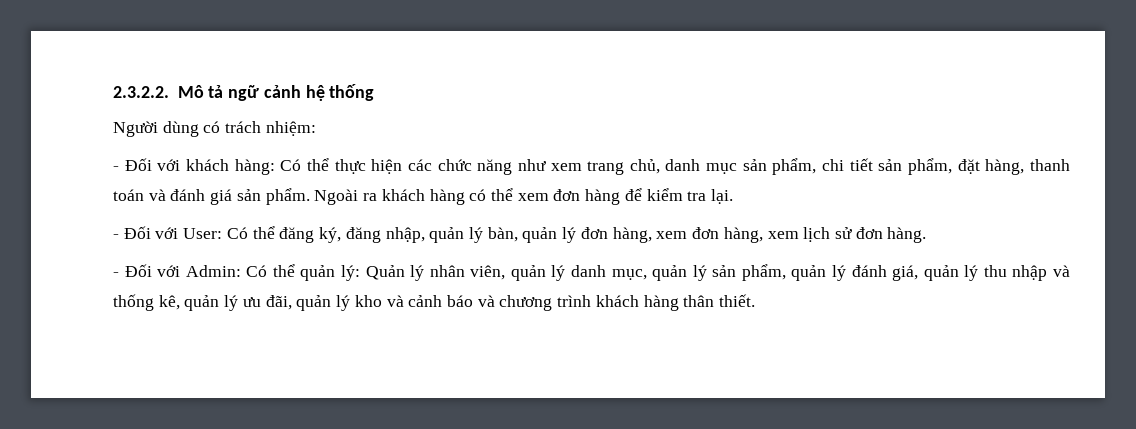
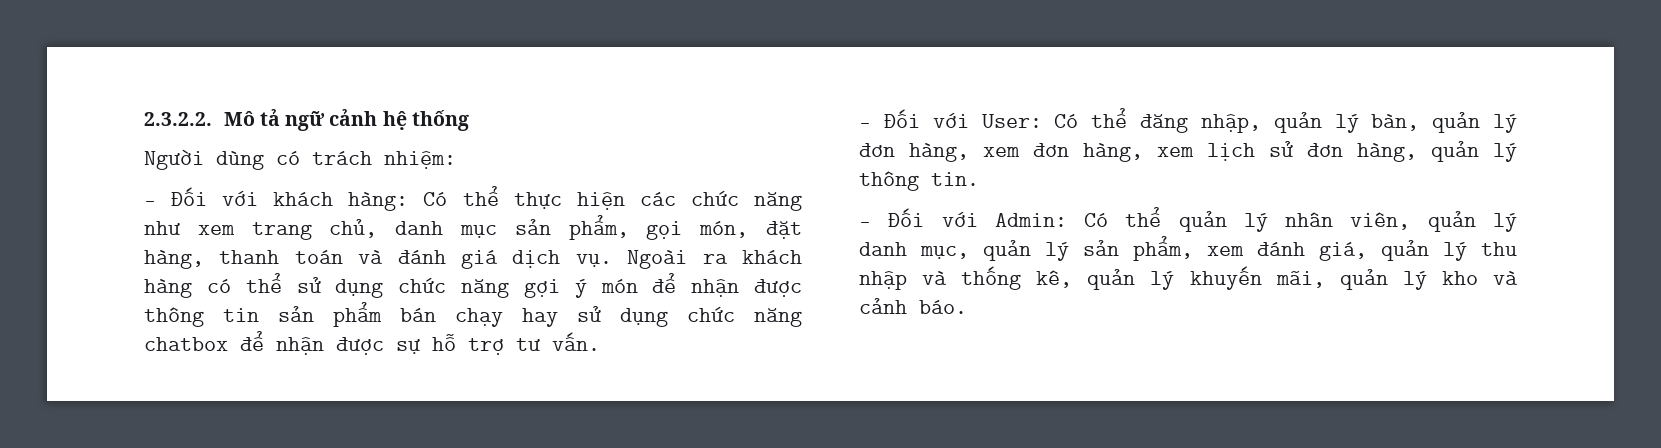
- - Đối với khách hàng: Có thể thực hiện các chức năng như xem trang chủ, danh mục sản phẩm, chi tiết sản phẩm, đặt hàng, thanh toán và đánh giá sản phẩm.
+ - Đối với khách hàng: Có thể thực hiện các chức năng như xem trang chủ, danh mục sản phẩm, gọi món, đặt hàng, thanh toán và đánh giá dịch vụ.
- Ngoài ra khách hàng có thể xem đơn hàng để kiểm tra lại.
+ Ngoài ra khách hàng có thể sử dụng chức năng gợi ý món để nhận được thông tin sản phẩm bán chạy hay sử dụng chức năng chatbox để nhận được sự hỗ trợ tư vấn.
- - Đối với User: Có thể đăng ký, đăng nhập, quản lý bàn, quản lý đơn hàng, xem đơn hàng, xem lịch sử đơn hàng.
+ - Đối với User: Có thể đăng nhập, quản lý bàn, quản lý đơn hàng, xem đơn hàng, xem lịch sử đơn hàng, quản lý thông tin.
- - Đối với Admin: Có thể quản lý: Quản lý nhân viên, quản lý danh mục, quản lý sản phẩm, quản lý đánh giá, quản lý thu nhập và thống kê, quản lý ưu đãi, quản lý kho và cảnh báo và chương trình khách hàng thân thiết.
+ - Đối với Admin: Có thể quản lý nhân viên, quản lý danh mục, quản lý sản phẩm, xem đánh giá, quản lý thu nhập và thống kê, quản lý khuyến mãi, quản lý kho và cảnh báo.

